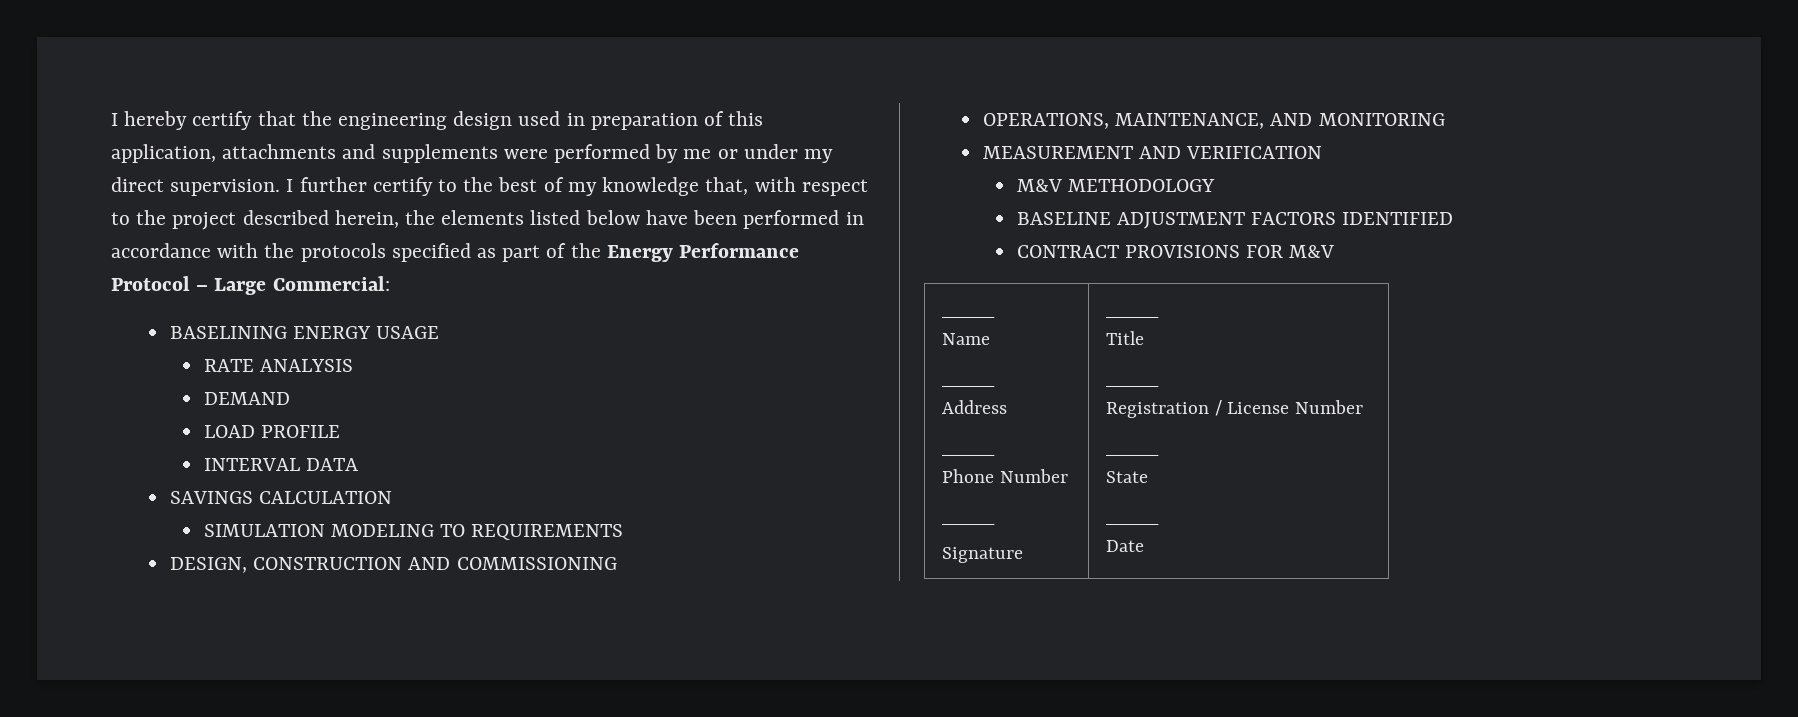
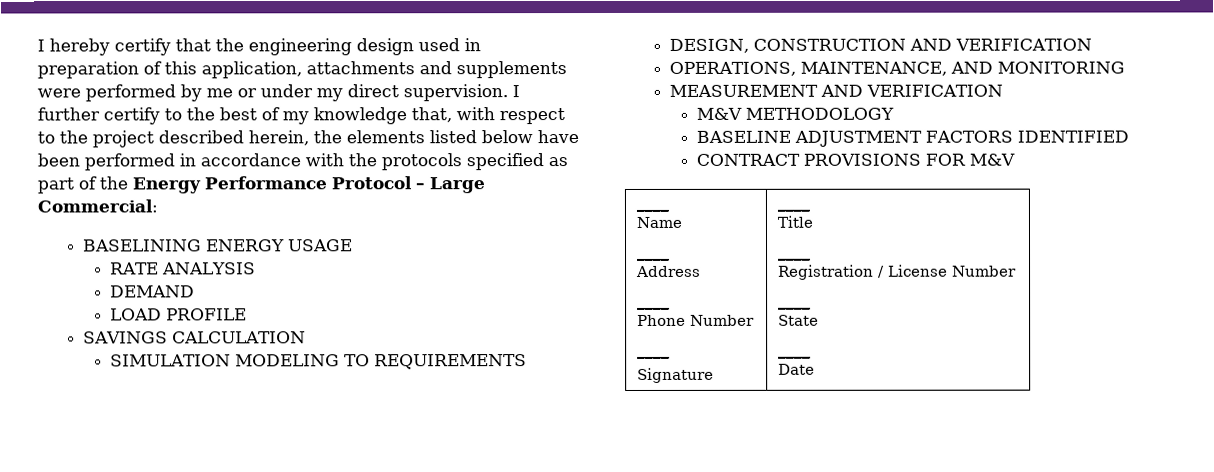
- INTERVAL DATA
- DESIGN, CONSTRUCTION AND COMMISSIONING
+ DESIGN, CONSTRUCTION AND VERIFICATION

